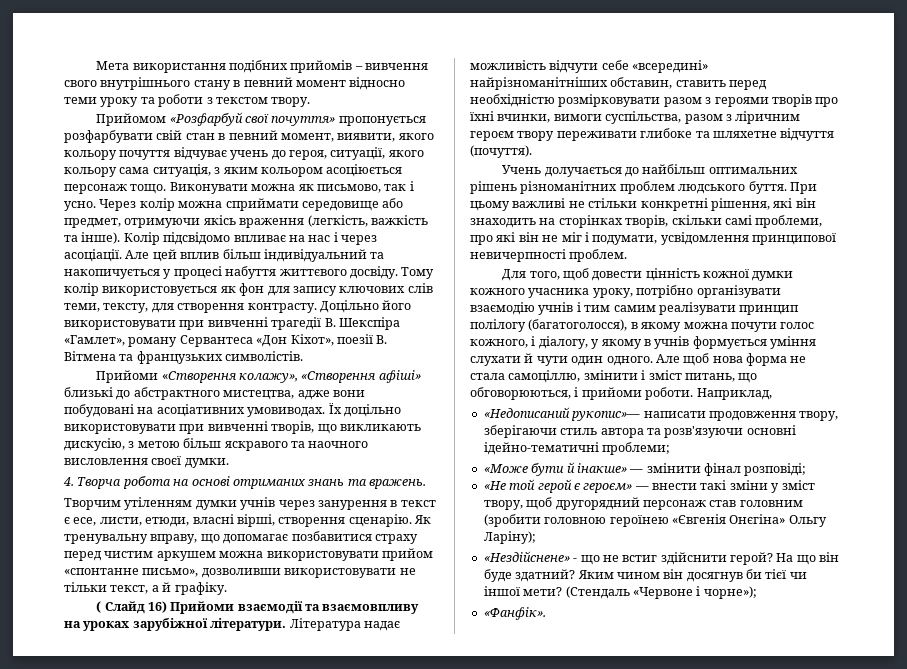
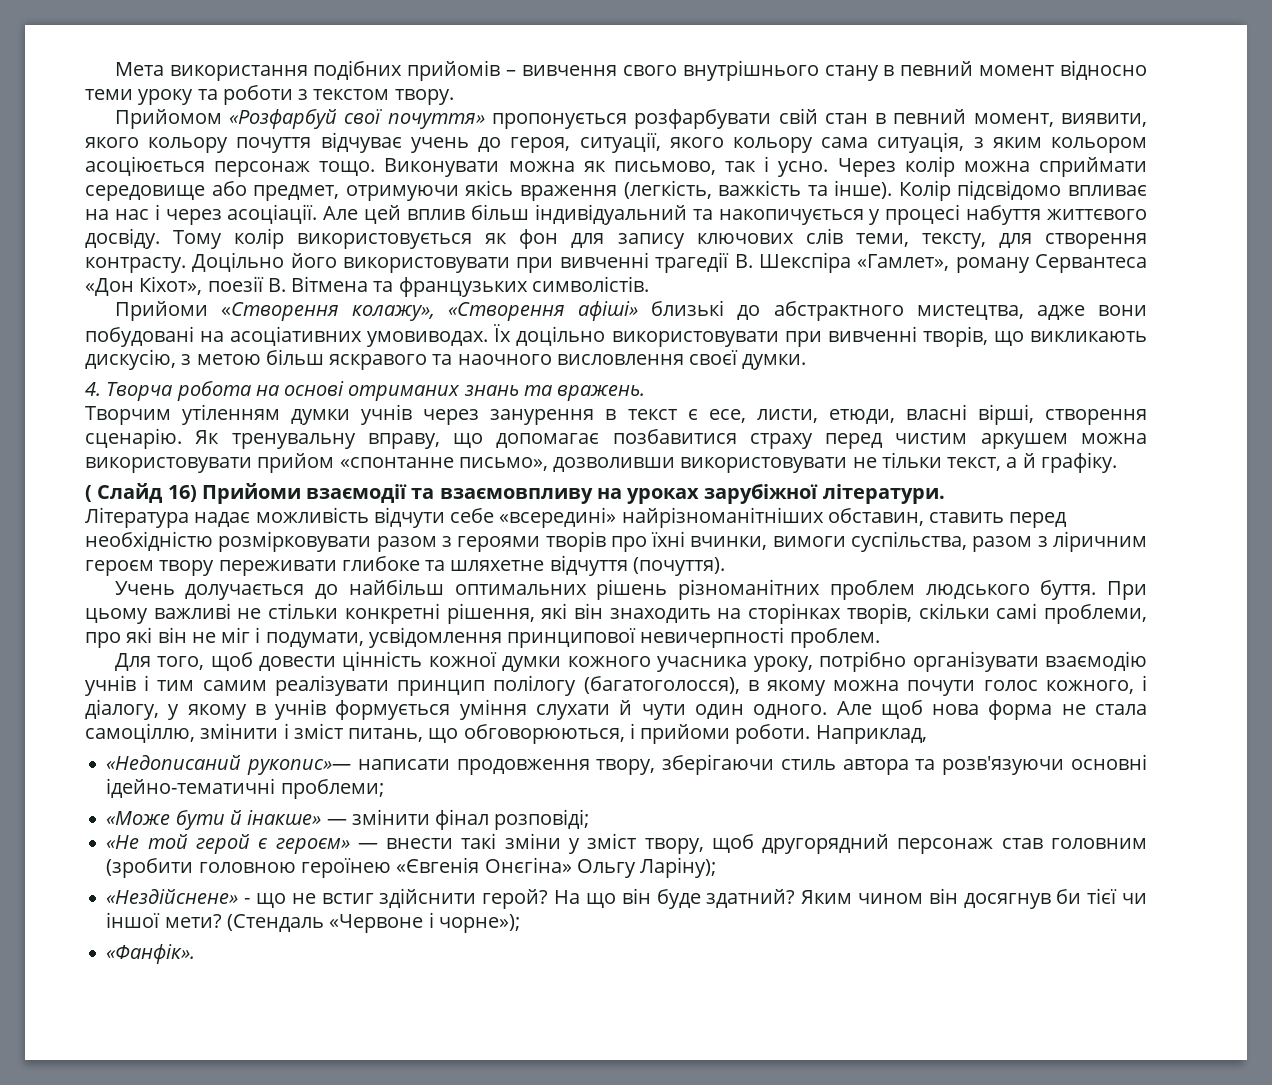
- ( Слайд 16) Прийоми взаємодії та взаємовпливу на уроках зарубіжної літератури. Література надає можливість відчути себе «всередині» найрізноманітніших обставин, ставить перед необхідністю розмірковувати разом з героями творів про їхні вчинки, вимоги суспільства, разом з ліричним героєм твору переживати глибоке та шляхетне відчуття (почуття).
+ ( Слайд 16) Прийоми взаємодії та взаємовпливу на уроках зарубіжної літератури.
+ Література надає можливість відчути себе «всередині» найрізноманітніших обставин, ставить перед необхідністю розмірковувати разом з героями творів про їхні вчинки, вимоги суспільства, разом з ліричним героєм твору переживати глибоке та шляхетне відчуття (почуття).

